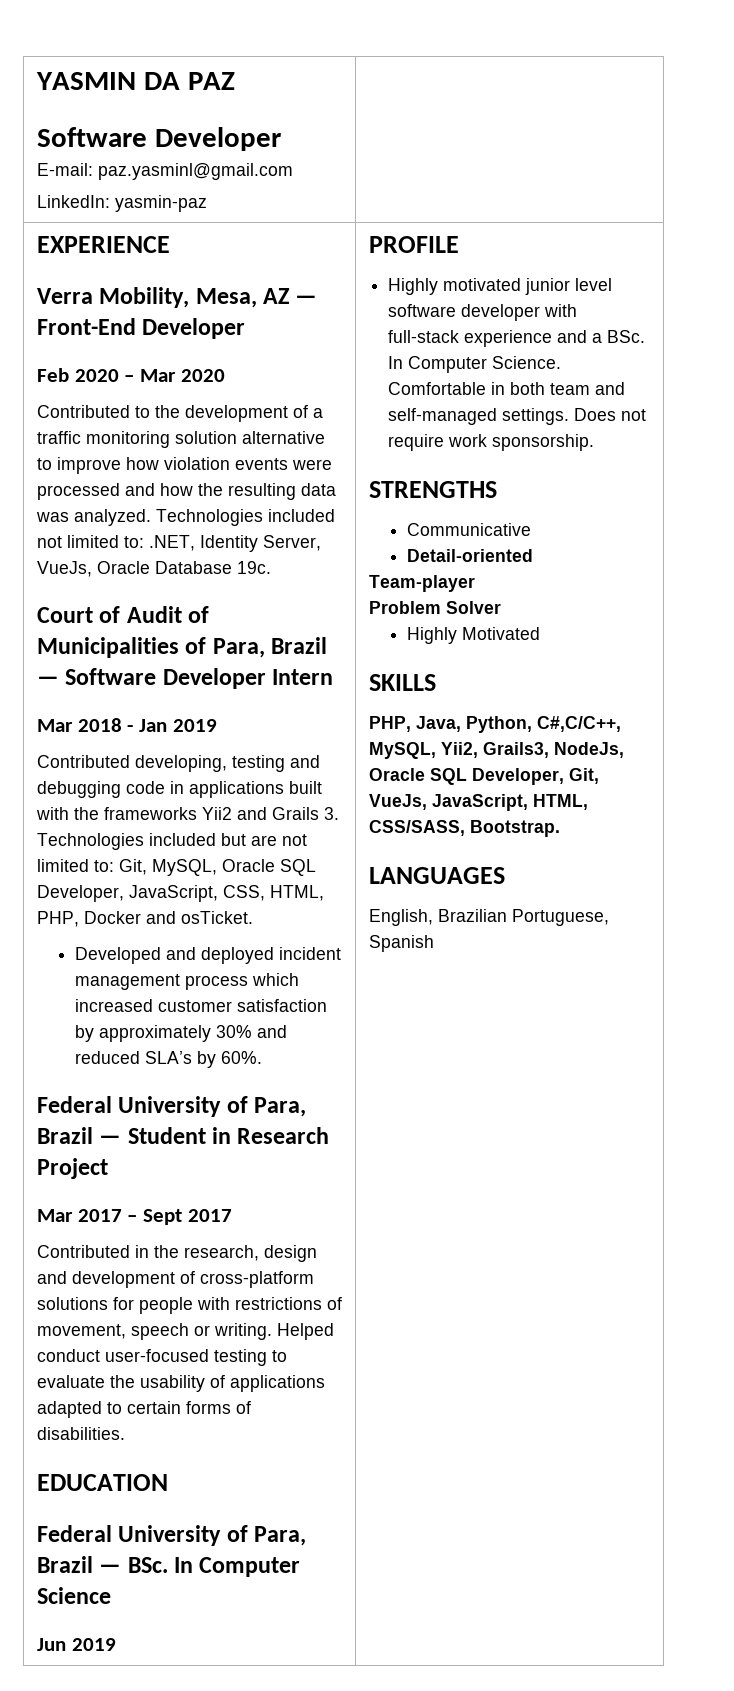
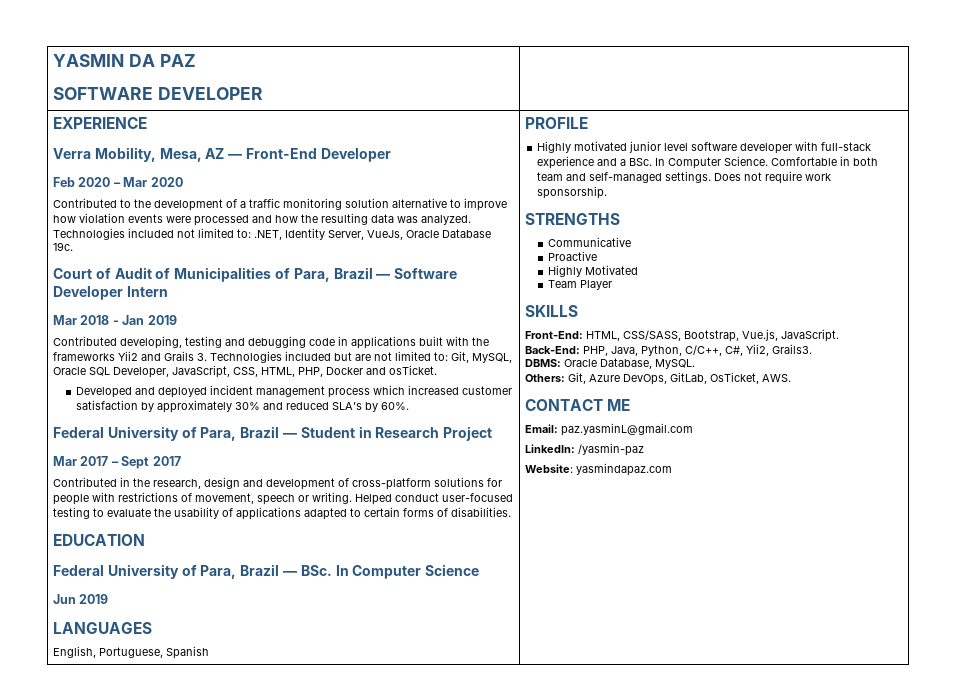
  YASMIN DA PAZ
- Software Developer
- E-mail: paz.yasminl@gmail.com
- LinkedIn: yasmin-paz |
+ SOFTWARE DEVELOPER |
+ LANGUAGES
+ English, Portuguese, Spanish
- Detail-oriented
- Team-player
- Problem Solver
+ Proactive
+ Team Player
- PHP, Java, Python, C#,C/C++, MySQL, Yii2, Grails3, NodeJs, Oracle SQL Developer, Git, VueJs, JavaScript, HTML, CSS/SASS, Bootstrap.
- LANGUAGES
- English, Brazilian Portuguese, Spanish
+ Front-End: HTML, CSS/SASS, Bootstrap, Vue.js, JavaScript.
+ Back-End: PHP, Java, Python, C/C++, C#, Yii2, Grails3.
+ DBMS: Oracle Database, MySQL.
+ Others: Git, Azure DevOps, GitLab, OsTicket, AWS.
+ CONTACT ME
+ Email: paz.yasminL@gmail.com
+ LinkedIn: /yasmin-paz
+ Website: yasmindapaz.com

